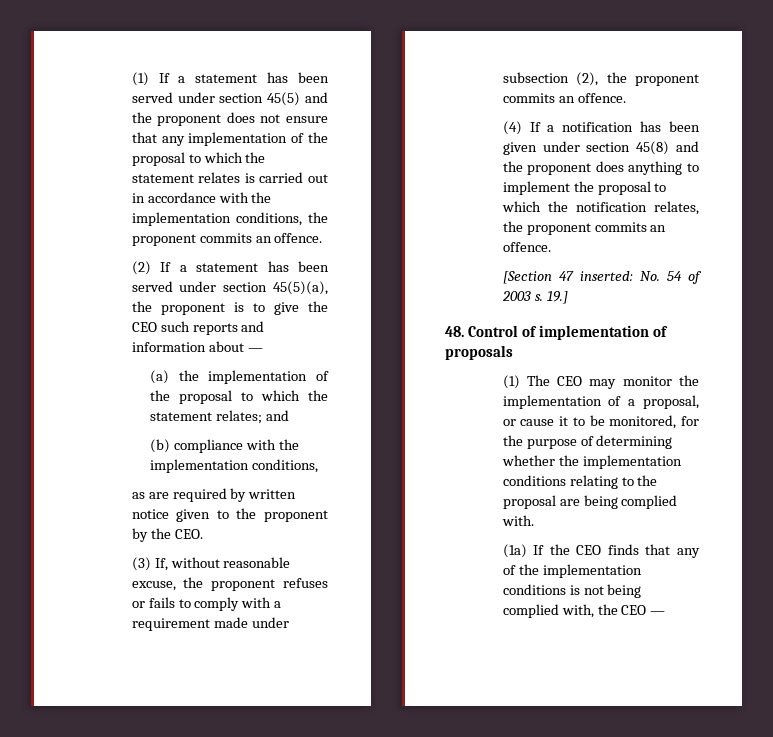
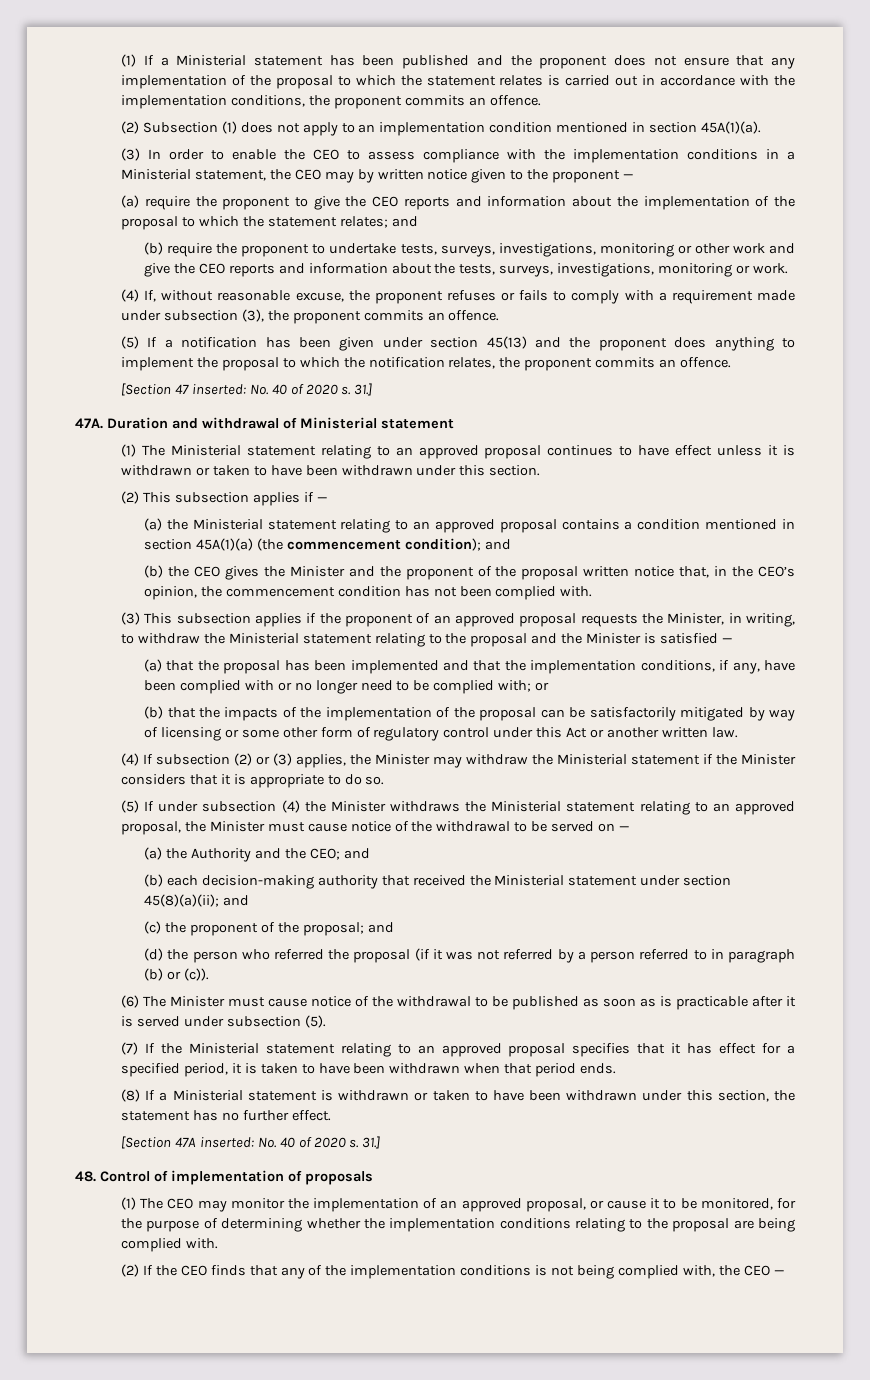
- (1) If a statement has been served under section 45(5) and the proponent does not ensure that any implementation of the proposal to which the statement relates is carried out in accordance with the implementation conditions, the proponent commits an offence.
+ (1) If a Ministerial statement has been published and the proponent does not ensure that any implementation of the proposal to which the statement relates is carried out in accordance with the implementation conditions, the proponent commits an offence.
- (2) If a statement has been served under section 45(5)(a), the proponent is to give the CEO such reports and information about —
- (a) the implementation of the proposal to which the statement relates; and
+ (2) Subsection (1) does not apply to an implementation condition mentioned in section 45A(1)(a).
+ (3) In order to enable the CEO to assess compliance with the implementation conditions in a Ministerial statement, the CEO may by written notice given to the proponent —
+ (a) require the proponent to give the CEO reports and information about the implementation of the proposal to which the statement relates; and
- (b) compliance with the implementation conditions,
- as are required by written notice given to the proponent by the CEO.
- (3) If, without reasonable excuse, the proponent refuses or fails to comply with a requirement made under subsection (2), the proponent commits an offence.
- (4) If a notification has been given under section 45(8) and the proponent does anything to implement the proposal to which the notification relates, the proponent commits an offence.
+ (b) require the proponent to undertake tests, surveys, investigations, monitoring or other work and give the CEO reports and information about the tests, surveys, investigations, monitoring or work.
+ (4) If, without reasonable excuse, the proponent refuses or fails to comply with a requirement made under subsection (3), the proponent commits an offence.
+ (5) If a notification has been given under section 45(13) and the proponent does anything to implement the proposal to which the notification relates, the proponent commits an offence.
- [Section 47 inserted: No. 54 of 2003 s. 19.]
+ [Section 47 inserted: No. 40 of 2020 s. 31.]
+ 47A. Duration and withdrawal of Ministerial statement
+ (1) The Ministerial statement relating to an approved proposal continues to have effect unless it is withdrawn or taken to have been withdrawn under this section.
+ (2) This subsection applies if —
+ (a) the Ministerial statement relating to an approved proposal contains a condition mentioned in section 45A(1)(a) (the commencement condition); and
+ (b) the CEO gives the Minister and the proponent of the proposal written notice that, in the CEO’s opinion, the commencement condition has not been complied with.
+ (3) This subsection applies if the proponent of an approved proposal requests the Minister, in writing, to withdraw the Ministerial statement relating to the proposal and the Minister is satisfied —
+ (a) that the proposal has been implemented and that the implementation conditions, if any, have been complied with or no longer need to be complied with; or
+ (b) that the impacts of the implementation of the proposal can be satisfactorily mitigated by way of licensing or some other form of regulatory control under this Act or another written law.
+ (4) If subsection (2) or (3) applies, the Minister may withdraw the Ministerial statement if the Minister considers that it is appropriate to do so.
+ (5) If under subsection (4) the Minister withdraws the Ministerial statement relating to an approved proposal, the Minister must cause notice of the withdrawal to be served on —
+ (a) the Authority and the CEO; and
+ (b) each decision-making authority that received the Ministerial statement under section 45(8)(a)(ii); and
+ (c) the proponent of the proposal; and
+ (d) the person who referred the proposal (if it was not referred by a person referred to in paragraph (b) or (c)).
+ (6) The Minister must cause notice of the withdrawal to be published as soon as is practicable after it is served under subsection (5).
+ (7) If the Ministerial statement relating to an approved proposal specifies that it has effect for a specified period, it is taken to have been withdrawn when that period ends.
+ (8) If a Ministerial statement is withdrawn or taken to have been withdrawn under this section, the statement has no further effect.
+ [Section 47A inserted: No. 40 of 2020 s. 31.]
- (1) The CEO may monitor the implementation of a proposal, or cause it to be monitored, for the purpose of determining whether the implementation conditions relating to the proposal are being complied with.
+ (1) The CEO may monitor the implementation of an approved proposal, or cause it to be monitored, for the purpose of determining whether the implementation conditions relating to the proposal are being complied with.
- (1a) If the CEO finds that any of the implementation conditions is not being complied with, the CEO —
+ (2) If the CEO finds that any of the implementation conditions is not being complied with, the CEO —

